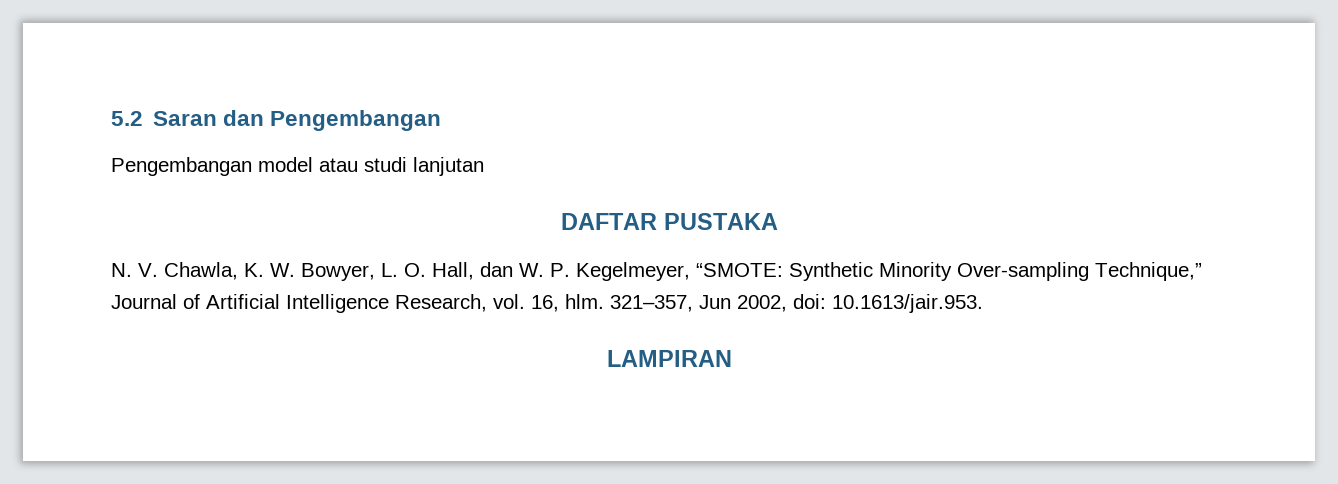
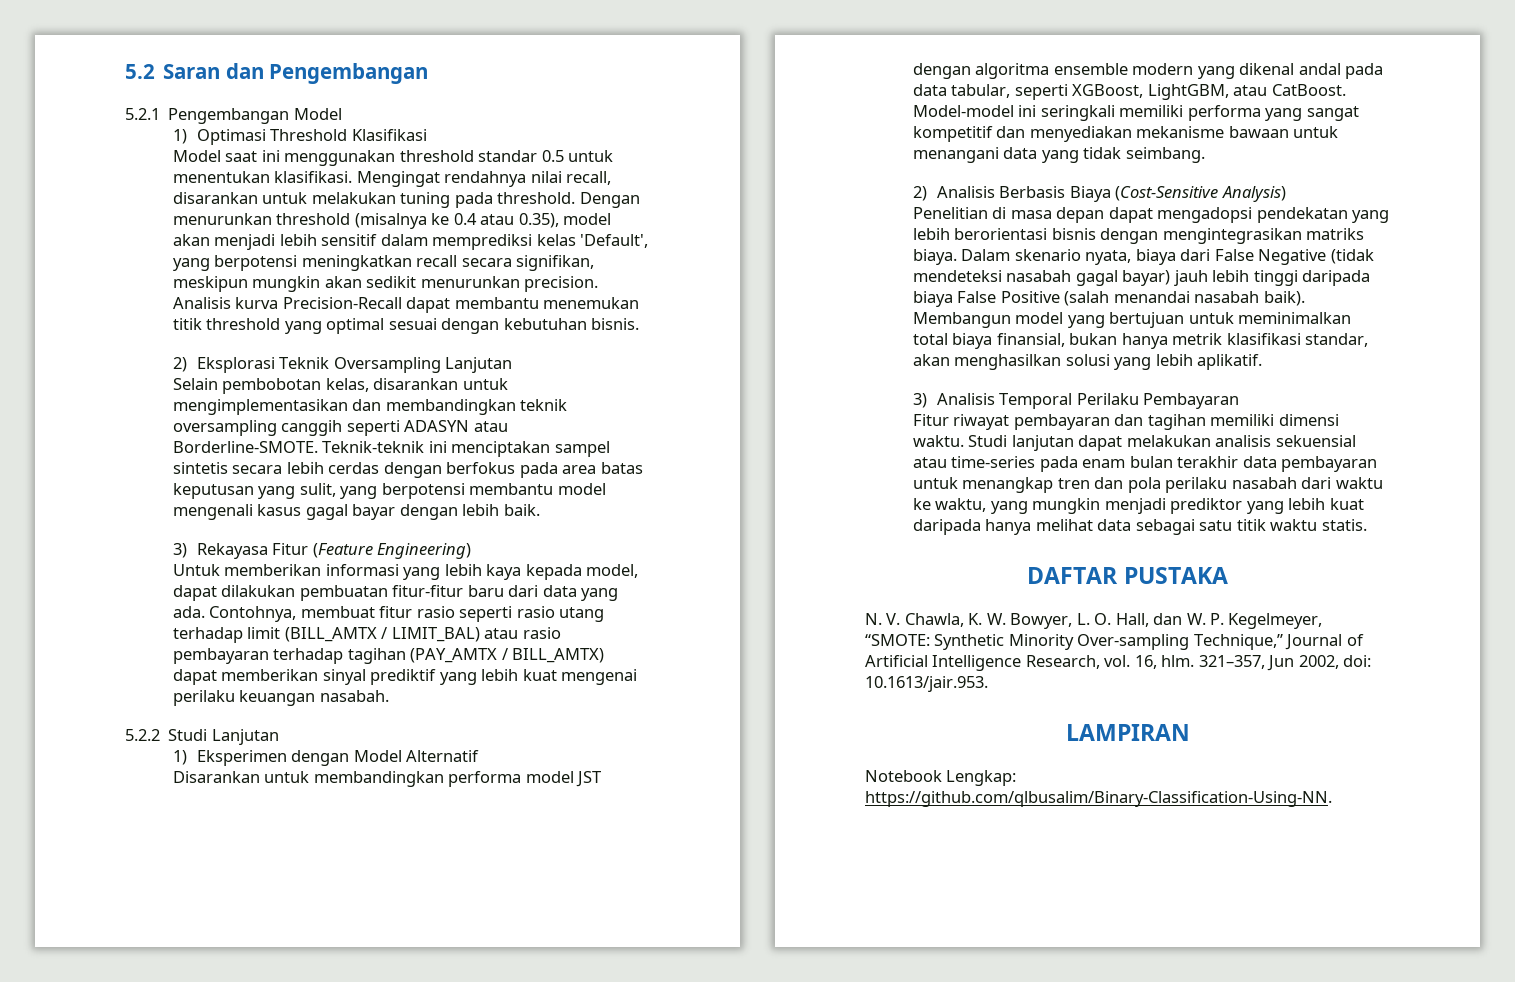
- Pengembangan model atau studi lanjutan
+ 5.2.1 Pengembangan Model
+ 1) Optimasi Threshold Klasifikasi
+ Model saat ini menggunakan threshold standar 0.5 untuk menentukan klasifikasi. Mengingat rendahnya nilai recall, disarankan untuk melakukan tuning pada threshold. Dengan menurunkan threshold (misalnya ke 0.4 atau 0.35), model akan menjadi lebih sensitif dalam memprediksi kelas 'Default', yang berpotensi meningkatkan recall secara signifikan, meskipun mungkin akan sedikit menurunkan precision. Analisis kurva Precision-Recall dapat membantu menemukan titik threshold yang optimal sesuai dengan kebutuhan bisnis.
+ 2) Eksplorasi Teknik Oversampling Lanjutan
+ Selain pembobotan kelas, disarankan untuk mengimplementasikan dan membandingkan teknik oversampling canggih seperti ADASYN atau Borderline-SMOTE. Teknik-teknik ini menciptakan sampel sintetis secara lebih cerdas dengan berfokus pada area batas keputusan yang sulit, yang berpotensi membantu model mengenali kasus gagal bayar dengan lebih baik.
+ 3) Rekayasa Fitur (Feature Engineering)
+ Untuk memberikan informasi yang lebih kaya kepada model, dapat dilakukan pembuatan fitur-fitur baru dari data yang ada. Contohnya, membuat fitur rasio seperti rasio utang terhadap limit (BILL_AMTX / LIMIT_BAL) atau rasio pembayaran terhadap tagihan (PAY_AMTX / BILL_AMTX) dapat memberikan sinyal prediktif yang lebih kuat mengenai perilaku keuangan nasabah.
+ 5.2.2 Studi Lanjutan
+ 1) Eksperimen dengan Model Alternatif
+ Disarankan untuk membandingkan performa model JST dengan algoritma ensemble modern yang dikenal andal pada data tabular, seperti XGBoost, LightGBM, atau CatBoost. Model-model ini seringkali memiliki performa yang sangat kompetitif dan menyediakan mekanisme bawaan untuk menangani data yang tidak seimbang.
+ 2) Analisis Berbasis Biaya (Cost-Sensitive Analysis)
+ Penelitian di masa depan dapat mengadopsi pendekatan yang lebih berorientasi bisnis dengan mengintegrasikan matriks biaya. Dalam skenario nyata, biaya dari False Negative (tidak mendeteksi nasabah gagal bayar) jauh lebih tinggi daripada biaya False Positive (salah menandai nasabah baik). Membangun model yang bertujuan untuk meminimalkan total biaya finansial, bukan hanya metrik klasifikasi standar, akan menghasilkan solusi yang lebih aplikatif.
+ 3) Analisis Temporal Perilaku Pembayaran
+ Fitur riwayat pembayaran dan tagihan memiliki dimensi waktu. Studi lanjutan dapat melakukan analisis sekuensial atau time-series pada enam bulan terakhir data pembayaran untuk menangkap tren dan pola perilaku nasabah dari waktu ke waktu, yang mungkin menjadi prediktor yang lebih kuat daripada hanya melihat data sebagai satu titik waktu statis.
+ Notebook Lengkap: https://github.com/qlbusalim/Binary-Classification-Using-NN.

